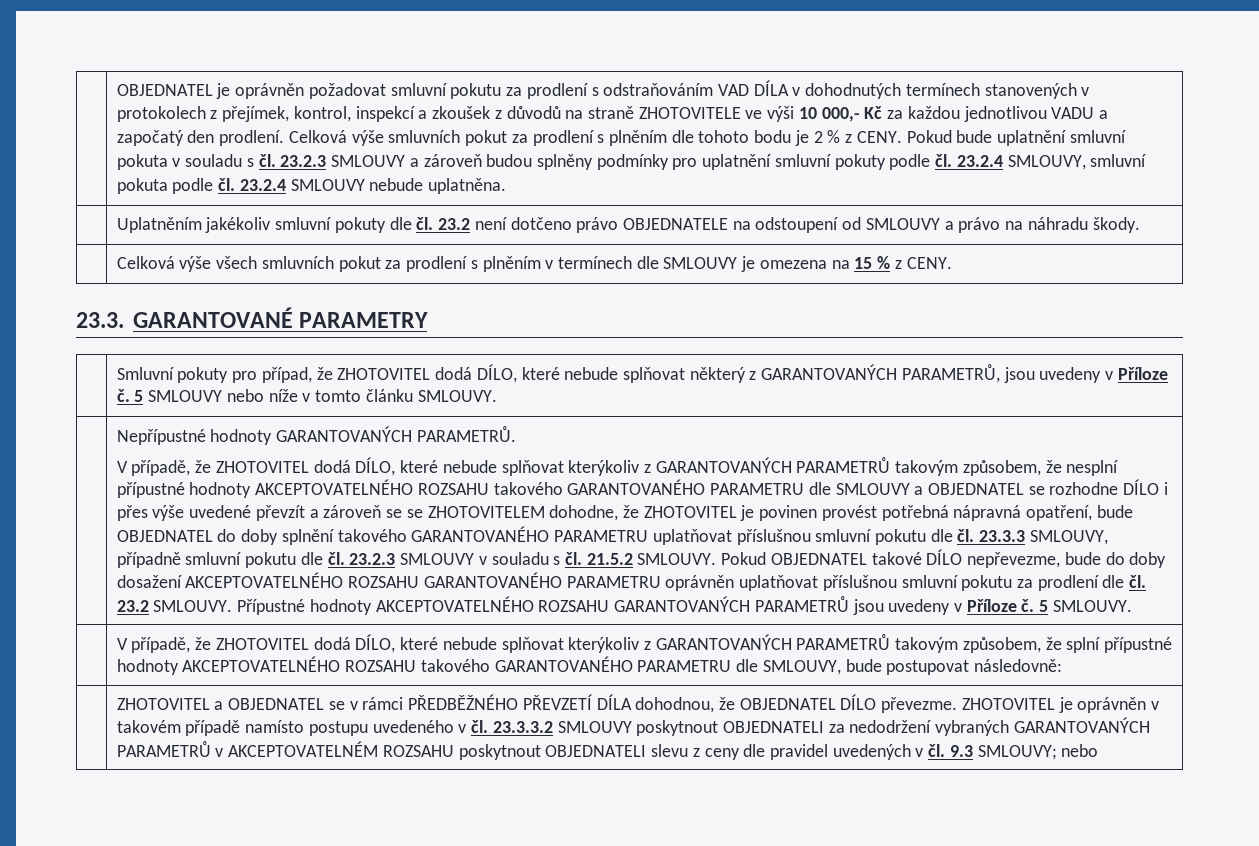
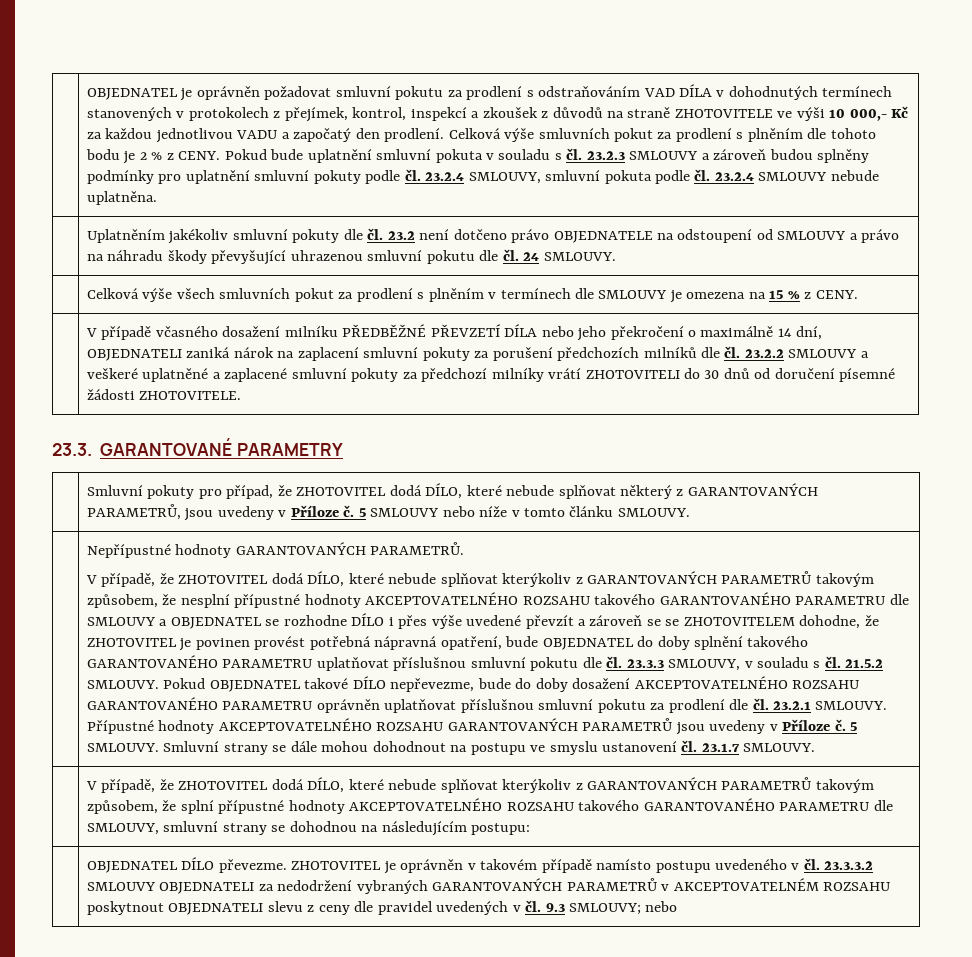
- | Uplatněním jakékoliv smluvní pokuty dle čl. 23.2 není dotčeno právo OBJEDNATELE na odstoupení od SMLOUVY a právo na náhradu škody.
+ | Uplatněním jakékoliv smluvní pokuty dle čl. 23.2 není dotčeno právo OBJEDNATELE na odstoupení od SMLOUVY a právo na náhradu škody převyšující uhrazenou smluvní pokutu dle čl. 24 SMLOUVY.
+ V případě včasného dosažení milníku PŘEDBĚŽNÉ PŘEVZETÍ DÍLA nebo jeho překročení o maximálně 14 dní, OBJEDNATELI zaniká nárok na zaplacení smluvní pokuty za porušení předchozích milníků dle čl. 23.2.2 SMLOUVY a veškeré uplatněné a zaplacené smluvní pokuty za předchozí milníky vrátí ZHOTOVITELI do 30 dnů od doručení písemné žádosti ZHOTOVITELE.
- V případě, že ZHOTOVITEL dodá DÍLO, které nebude splňovat kterýkoliv z GARANTOVANÝCH PARAMETRŮ takovým způsobem, že nesplní přípustné hodnoty AKCEPTOVATELNÉHO ROZSAHU takového GARANTOVANÉHO PARAMETRU dle SMLOUVY a OBJEDNATEL se rozhodne DÍLO i přes výše uvedené převzít a zároveň se se ZHOTOVITELEM dohodne, že ZHOTOVITEL je povinen provést potřebná nápravná opatření, bude OBJEDNATEL do doby splnění takového GARANTOVANÉHO PARAMETRU uplatňovat příslušnou smluvní pokutu dle čl. 23.3.3 SMLOUVY, případně smluvní pokutu dle čl. 23.2.3 SMLOUVY v souladu s čl. 21.5.2 SMLOUVY.
+ V případě, že ZHOTOVITEL dodá DÍLO, které nebude splňovat kterýkoliv z GARANTOVANÝCH PARAMETRŮ takovým způsobem, že nesplní přípustné hodnoty AKCEPTOVATELNÉHO ROZSAHU takového GARANTOVANÉHO PARAMETRU dle SMLOUVY a OBJEDNATEL se rozhodne DÍLO i přes výše uvedené převzít a zároveň se se ZHOTOVITELEM dohodne, že ZHOTOVITEL je povinen provést potřebná nápravná opatření, bude OBJEDNATEL do doby splnění takového GARANTOVANÉHO PARAMETRU uplatňovat příslušnou smluvní pokutu dle čl. 23.3.3 SMLOUVY, v souladu s čl. 21.5.2 SMLOUVY.
- Pokud OBJEDNATEL takové DÍLO nepřevezme, bude do doby dosažení AKCEPTOVATELNÉHO ROZSAHU GARANTOVANÉHO PARAMETRU oprávněn uplatňovat příslušnou smluvní pokutu za prodlení dle čl. 23.2 SMLOUVY.
+ Pokud OBJEDNATEL takové DÍLO nepřevezme, bude do doby dosažení AKCEPTOVATELNÉHO ROZSAHU GARANTOVANÉHO PARAMETRU oprávněn uplatňovat příslušnou smluvní pokutu za prodlení dle čl. 23.2.1 SMLOUVY.
+ Smluvní strany se dále mohou dohodnout na postupu ve smyslu ustanovení čl. 23.1.7 SMLOUVY.
- | V případě, že ZHOTOVITEL dodá DÍLO, které nebude splňovat kterýkoliv z GARANTOVANÝCH PARAMETRŮ takovým způsobem, že splní přípustné hodnoty AKCEPTOVATELNÉHO ROZSAHU takového GARANTOVANÉHO PARAMETRU dle SMLOUVY, bude postupovat následovně:
- | ZHOTOVITEL a OBJEDNATEL se v rámci PŘEDBĚŽNÉHO PŘEVZETÍ DÍLA dohodnou, že OBJEDNATEL DÍLO převezme. ZHOTOVITEL je oprávněn v takovém případě namísto postupu uvedeného v čl. 23.3.3.2 SMLOUVY poskytnout OBJEDNATELI za nedodržení vybraných GARANTOVANÝCH PARAMETRŮ v AKCEPTOVATELNÉM ROZSAHU poskytnout OBJEDNATELI slevu z ceny dle pravidel uvedených v čl. 9.3 SMLOUVY; nebo
+ | V případě, že ZHOTOVITEL dodá DÍLO, které nebude splňovat kterýkoliv z GARANTOVANÝCH PARAMETRŮ takovým způsobem, že splní přípustné hodnoty AKCEPTOVATELNÉHO ROZSAHU takového GARANTOVANÉHO PARAMETRU dle SMLOUVY, smluvní strany se dohodnou na následujícím postupu:
+ | OBJEDNATEL DÍLO převezme. ZHOTOVITEL je oprávněn v takovém případě namísto postupu uvedeného v čl. 23.3.3.2 SMLOUVY OBJEDNATELI za nedodržení vybraných GARANTOVANÝCH PARAMETRŮ v AKCEPTOVATELNÉM ROZSAHU poskytnout OBJEDNATELI slevu z ceny dle pravidel uvedených v čl. 9.3 SMLOUVY; nebo

